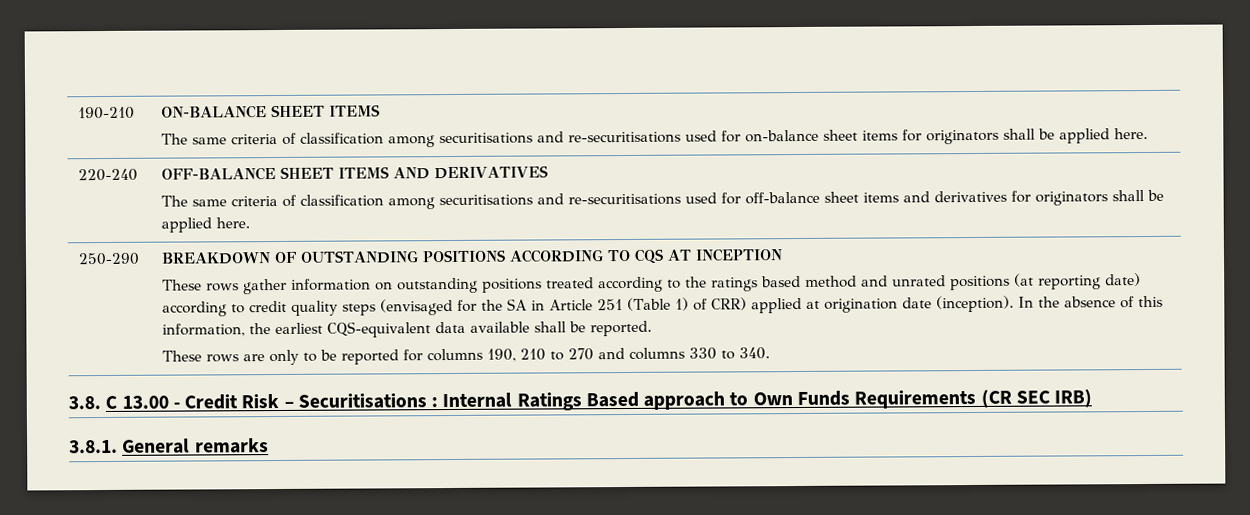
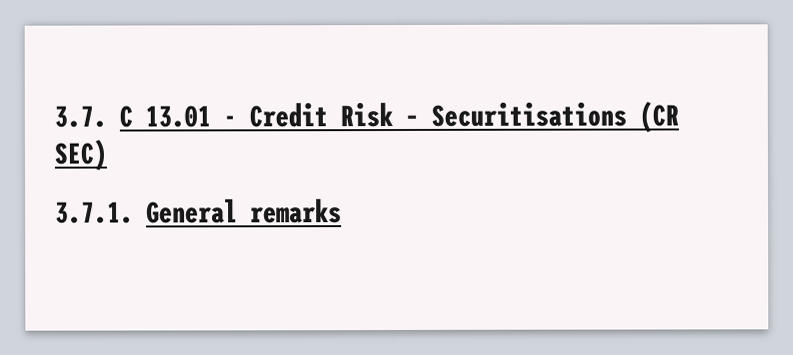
- 190-210 | ON-BALANCE SHEET ITEMS
- The same criteria of classification among securitisations and re-securitisations used for on-balance sheet items for originators shall be applied here.
- 220-240 | OFF-BALANCE SHEET ITEMS AND DERIVATIVES
- The same criteria of classification among securitisations and re-securitisations used for off-balance sheet items and derivatives for originators shall be applied here.
- 250-290 | BREAKDOWN OF OUTSTANDING POSITIONS ACCORDING TO CQS AT INCEPTION
- These rows gather information on outstanding positions treated according to the ratings based method and unrated positions (at reporting date) according to credit quality steps (envisaged for the SA in Article 251 (Table 1) of CRR) applied at origination date (inception). In the absence of this information, the earliest CQS-equivalent data available shall be reported.
- These rows are only to be reported for columns 190, 210 to 270 and columns 330 to 340.
- 3.8. C 13.00 - Credit Risk – Securitisations : Internal Ratings Based approach to Own Funds Requirements (CR SEC IRB)
- 3.8.1. General remarks
+ 3.7. C 13.01 - Credit Risk – Securitisations (CR SEC)
+ 3.7.1. General remarks

